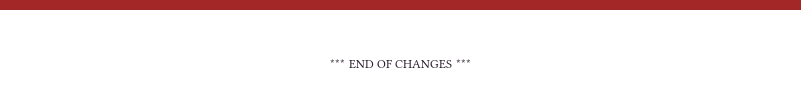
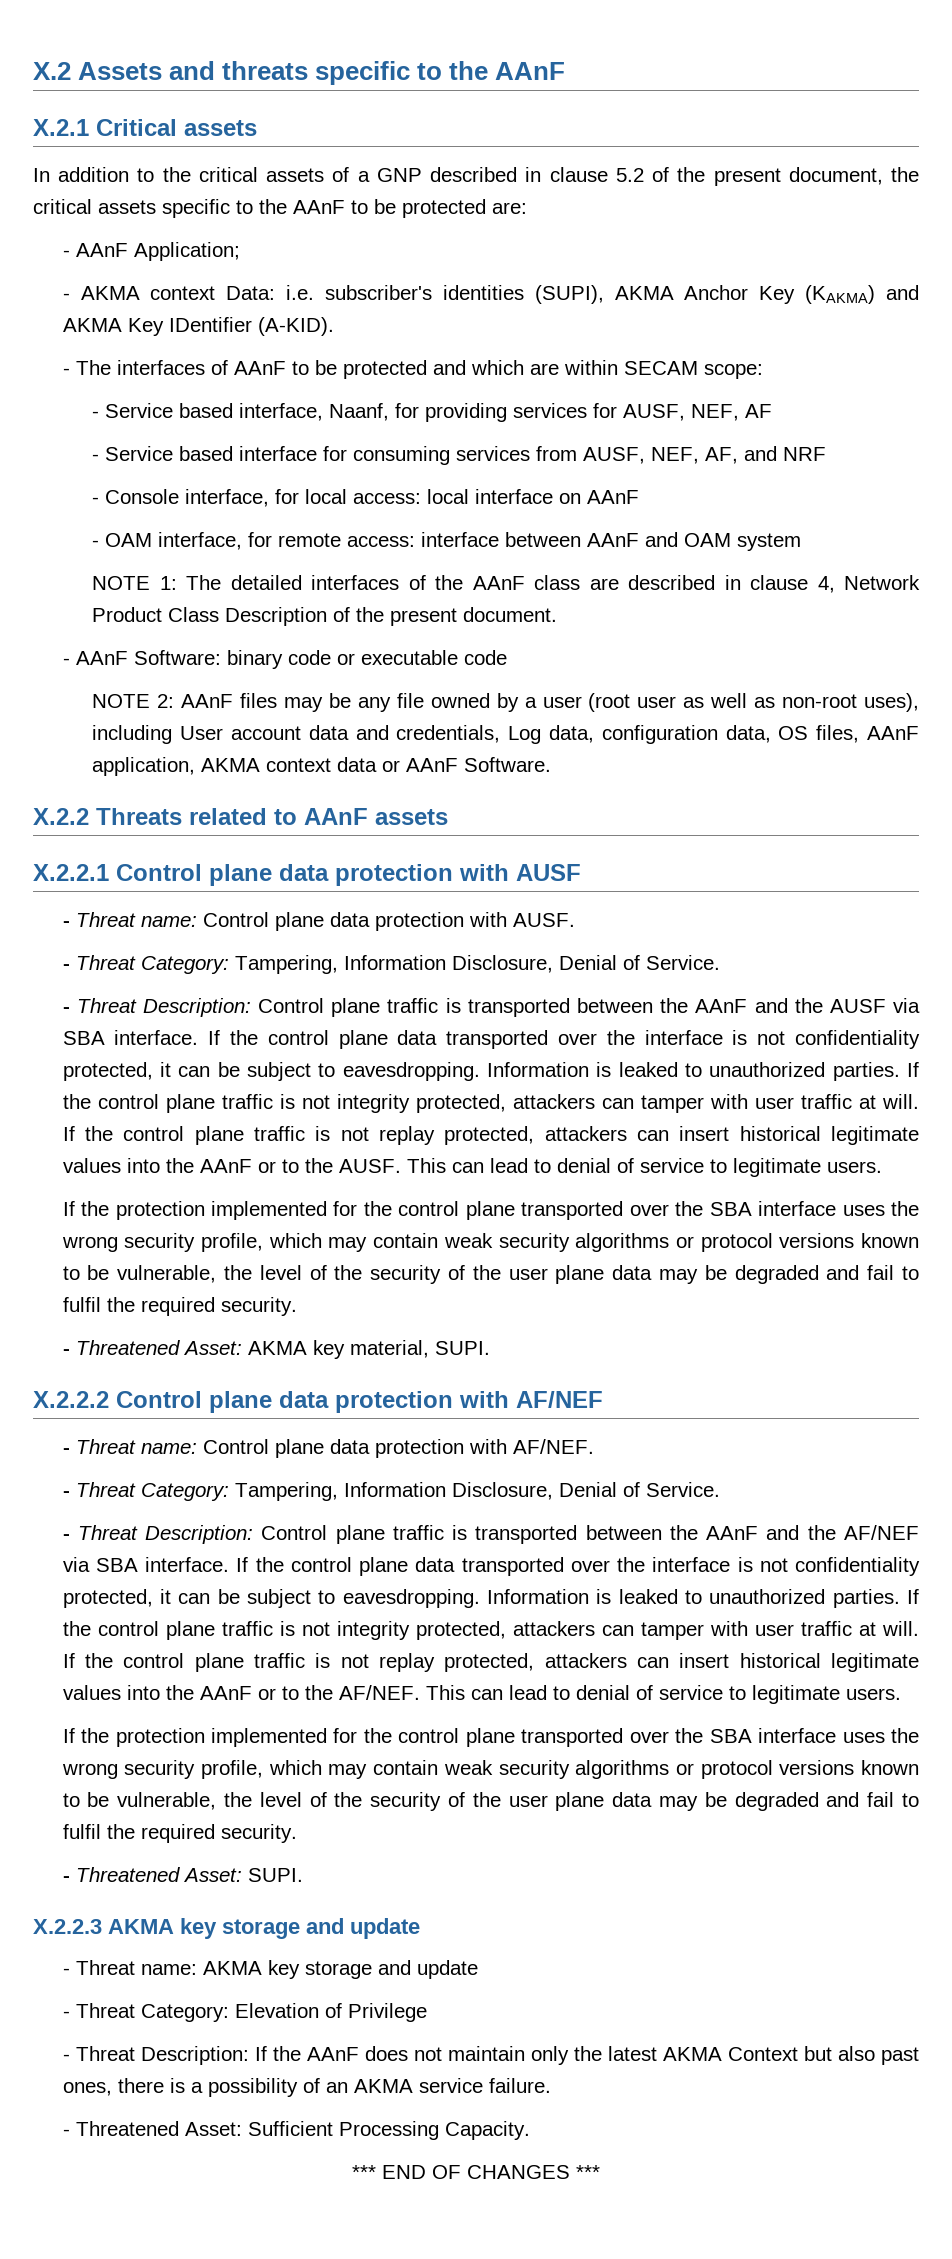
+ X.2 Assets and threats specific to the AAnF
+ X.2.1 Critical assets
+ In addition to the critical assets of a GNP described in clause 5.2 of the present document, the critical assets specific to the AAnF to be protected are:
+ - AAnF Application;
+ - AKMA context Data: i.e. subscriber's identities (SUPI), AKMA Anchor Key (KAKMA) and AKMA Key IDentifier (A-KID).
+ - The interfaces of AAnF to be protected and which are within SECAM scope:
+ - Service based interface, Naanf, for providing services for AUSF, NEF, AF
+ - Service based interface for consuming services from AUSF, NEF, AF, and NRF
+ - Console interface, for local access: local interface on AAnF
+ - OAM interface, for remote access: interface between AAnF and OAM system
+ NOTE 1: The detailed interfaces of the AAnF class are described in clause 4, Network Product Class Description of the present document.
+ - AAnF Software: binary code or executable code
+ NOTE 2: AAnF files may be any file owned by a user (root user as well as non-root uses), including User account data and credentials, Log data, configuration data, OS files, AAnF application, AKMA context data or AAnF Software.
+ X.2.2 Threats related to AAnF assets
+ X.2.2.1 Control plane data protection with AUSF
+ - Threat name: Control plane data protection with AUSF.
+ - Threat Category: Tampering, Information Disclosure, Denial of Service.
+ - Threat Description: Control plane traffic is transported between the AAnF and the AUSF via SBA interface. If the control plane data transported over the interface is not confidentiality protected, it can be subject to eavesdropping. Information is leaked to unauthorized parties. If the control plane traffic is not integrity protected, attackers can tamper with user traffic at will. If the control plane traffic is not replay protected, attackers can insert historical legitimate values into the AAnF or to the AUSF. This can lead to denial of service to legitimate users.
+ If the protection implemented for the control plane transported over the SBA interface uses the wrong security profile, which may contain weak security algorithms or protocol versions known to be vulnerable, the level of the security of the user plane data may be degraded and fail to fulfil the required security.
+ - Threatened Asset: AKMA key material, SUPI.
+ X.2.2.2 Control plane data protection with AF/NEF
+ - Threat name: Control plane data protection with AF/NEF.
+ - Threat Category: Tampering, Information Disclosure, Denial of Service.
+ - Threat Description: Control plane traffic is transported between the AAnF and the AF/NEF via SBA interface. If the control plane data transported over the interface is not confidentiality protected, it can be subject to eavesdropping. Information is leaked to unauthorized parties. If the control plane traffic is not integrity protected, attackers can tamper with user traffic at will. If the control plane traffic is not replay protected, attackers can insert historical legitimate values into the AAnF or to the AF/NEF. This can lead to denial of service to legitimate users.
+ If the protection implemented for the control plane transported over the SBA interface uses the wrong security profile, which may contain weak security algorithms or protocol versions known to be vulnerable, the level of the security of the user plane data may be degraded and fail to fulfil the required security.
+ - Threatened Asset: SUPI.
+ X.2.2.3 AKMA key storage and update
+ - Threat name: AKMA key storage and update
+ - Threat Category: Elevation of Privilege
+ - Threat Description: If the AAnF does not maintain only the latest AKMA Context but also past ones, there is a possibility of an AKMA service failure.
+ - Threatened Asset: Sufficient Processing Capacity.

